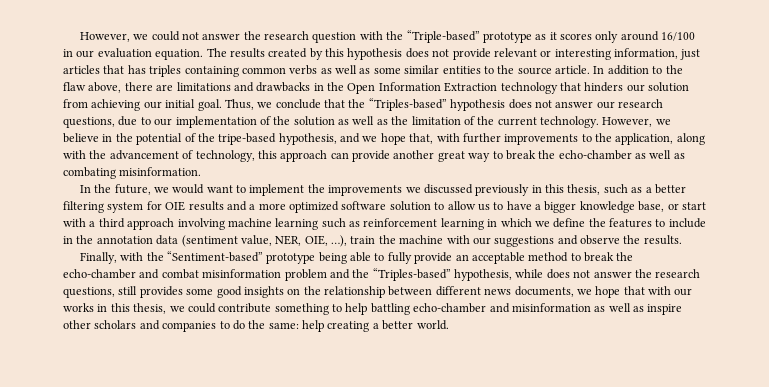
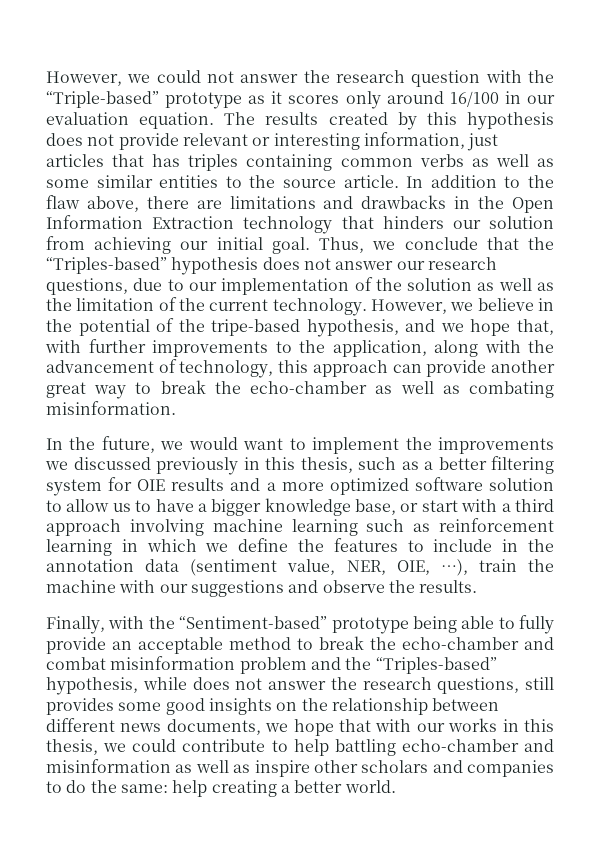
- Finally, with the “Sentiment-based” prototype being able to fully provide an acceptable method to break the echo-chamber and combat misinformation problem and the “Triples-based” hypothesis, while does not answer the research questions, still provides some good insights on the relationship between different news documents, we hope that with our works in this thesis, we could contribute something to help battling echo-chamber and misinformation as well as inspire other scholars and companies to do the same:
+ Finally, with the “Sentiment-based” prototype being able to fully provide an acceptable method to break the echo-chamber and combat misinformation problem and the “Triples-based” hypothesis, while does not answer the research questions, still provides some good insights on the relationship between different news documents, we hope that with our works in this thesis, we could contribute to help battling echo-chamber and misinformation as well as inspire other scholars and companies to do the same:

